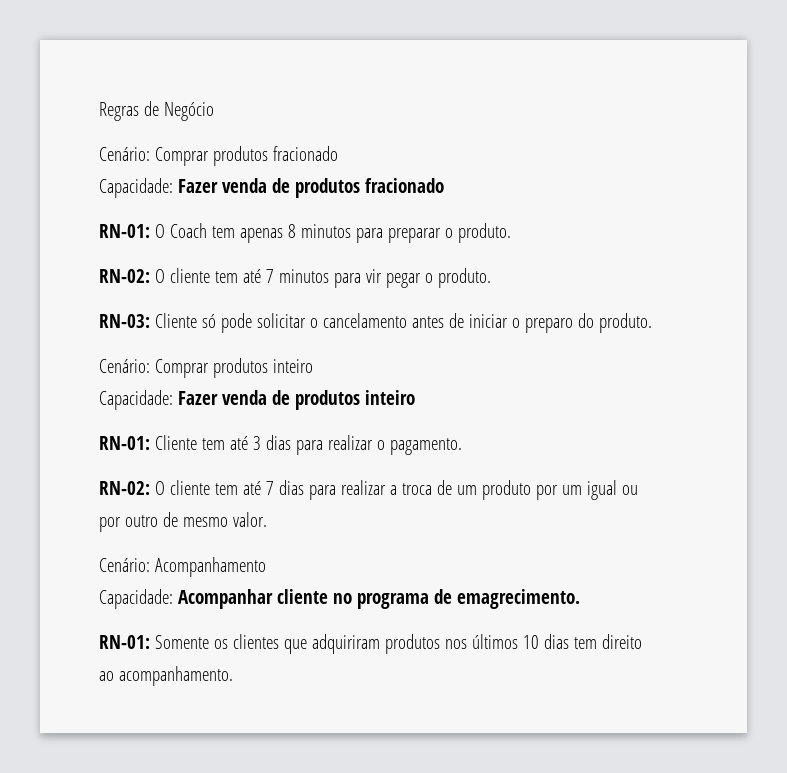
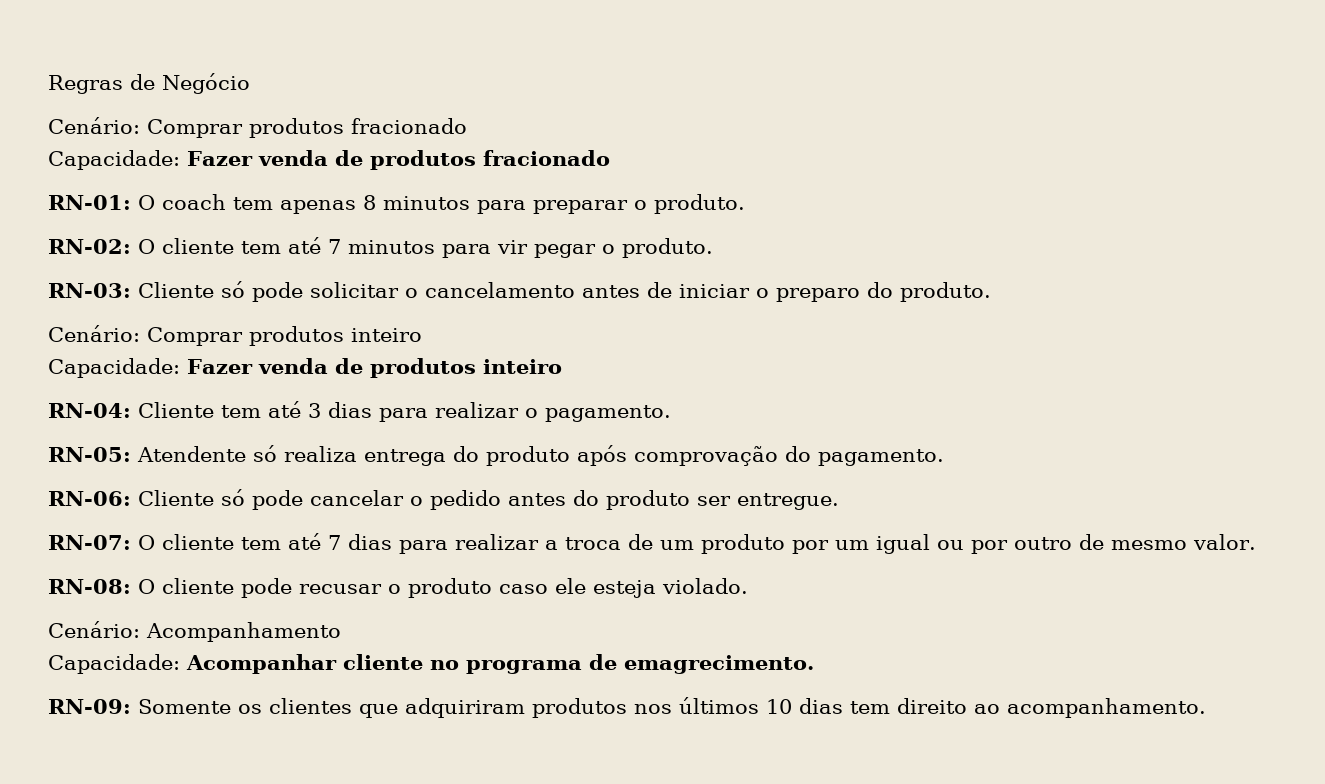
- RN-01: O Coach tem apenas 8 minutos para preparar o produto.
+ RN-01: O coach tem apenas 8 minutos para preparar o produto.
- RN-01: Cliente tem até 3 dias para realizar o pagamento.
+ RN-04: Cliente tem até 3 dias para realizar o pagamento.
- RN-02: O cliente tem até 7 dias para realizar a troca de um produto por um igual ou por outro de mesmo valor.
+ RN-05: Atendente só realiza entrega do produto após comprovação do pagamento.
+ RN-06: Cliente só pode cancelar o pedido antes do produto ser entregue.
+ RN-07: O cliente tem até 7 dias para realizar a troca de um produto por um igual ou por outro de mesmo valor.
+ RN-08: O cliente pode recusar o produto caso ele esteja violado.
- RN-01: Somente os clientes que adquiriram produtos nos últimos 10 dias tem direito ao acompanhamento.
+ RN-09: Somente os clientes que adquiriram produtos nos últimos 10 dias tem direito ao acompanhamento.

